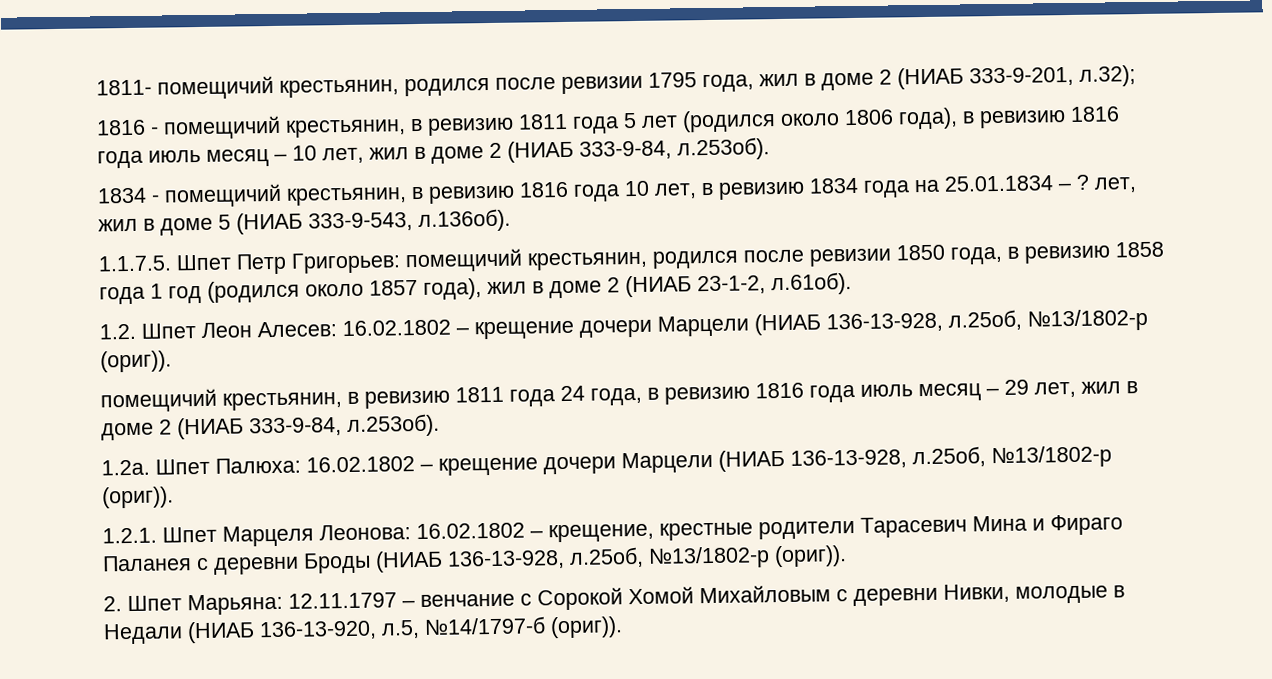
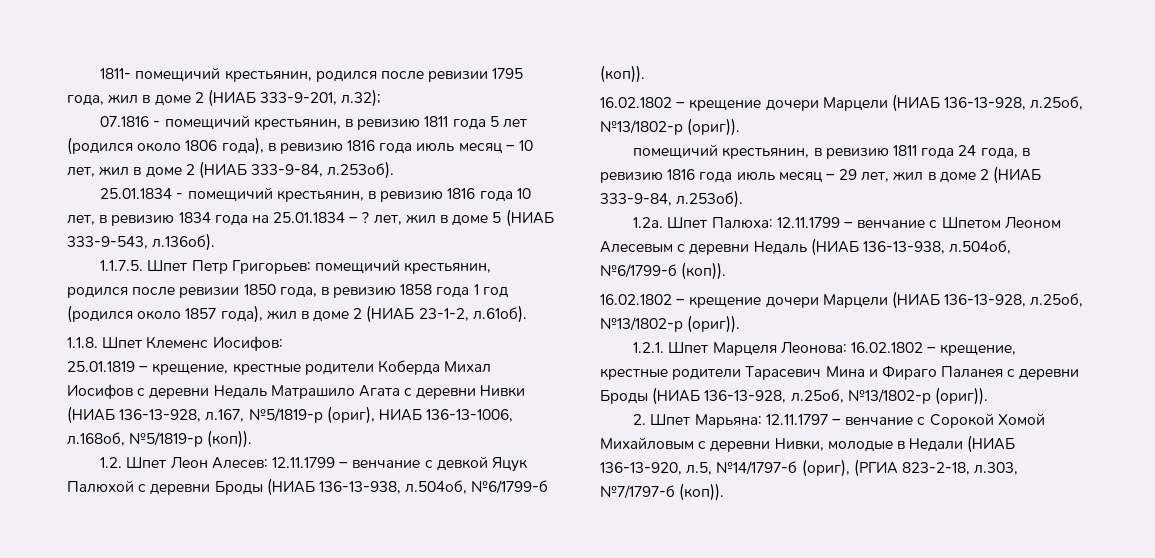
- 1816 - помещичий крестьянин, в ревизию 1811 года 5 лет (родился около 1806 года), в ревизию 1816 года июль месяц – 10 лет, жил в доме 2 (НИАБ 333-9-84, л.253об).
+ 07.1816 - помещичий крестьянин, в ревизию 1811 года 5 лет (родился около 1806 года), в ревизию 1816 года июль месяц – 10 лет, жил в доме 2 (НИАБ 333-9-84, л.253об).
- 1834 - помещичий крестьянин, в ревизию 1816 года 10 лет, в ревизию 1834 года на 25.01.1834 – ? лет, жил в доме 5 (НИАБ 333-9-543, л.136об).
+ 25.01.1834 - помещичий крестьянин, в ревизию 1816 года 10 лет, в ревизию 1834 года на 25.01.1834 – ? лет, жил в доме 5 (НИАБ 333-9-543, л.136об).
- 1.2. Шпет Леон Алесев: 16.02.1802 – крещение дочери Марцели (НИАБ 136-13-928, л.25об, №13/1802-р (ориг)).
+ 1.1.8. Шпет Клеменс Иосифов:
+ 25.01.1819 – крещение, крестные родители Коберда Михал Иосифов с деревни Недаль Матрашило Агата с деревни Нивки (НИАБ 136-13-928, л.167, №5/1819-р (ориг), НИАБ 136-13-1006, л.168об, №5/1819-р (коп)).
+ 1.2. Шпет Леон Алесев: 12.11.1799 – венчание с девкой Яцук Палюхой с деревни Броды (НИАБ 136-13-938, л.504об, №6/1799-б (коп)).
+ 16.02.1802 – крещение дочери Марцели (НИАБ 136-13-928, л.25об, №13/1802-р (ориг)).
- 1.2а. Шпет Палюха: 16.02.1802 – крещение дочери Марцели (НИАБ 136-13-928, л.25об, №13/1802-р (ориг)).
+ 1.2а. Шпет Палюха: 12.11.1799 – венчание с Шпетом Леоном Алесевым с деревни Недаль (НИАБ 136-13-938, л.504об, №6/1799-б (коп)).
+ 16.02.1802 – крещение дочери Марцели (НИАБ 136-13-928, л.25об, №13/1802-р (ориг)).
- 2. Шпет Марьяна: 12.11.1797 – венчание с Сорокой Хомой Михайловым с деревни Нивки, молодые в Недали (НИАБ 136-13-920, л.5, №14/1797-б (ориг)).
+ 2. Шпет Марьяна: 12.11.1797 – венчание с Сорокой Хомой Михайловым с деревни Нивки, молодые в Недали (НИАБ 136-13-920, л.5, №14/1797-б (ориг), (РГИА 823-2-18, л.303, №7/1797-б (коп)).

